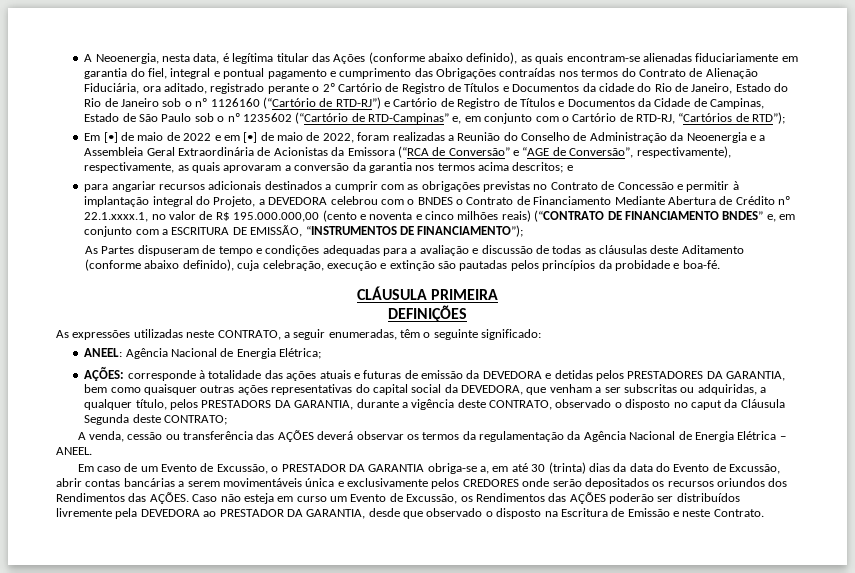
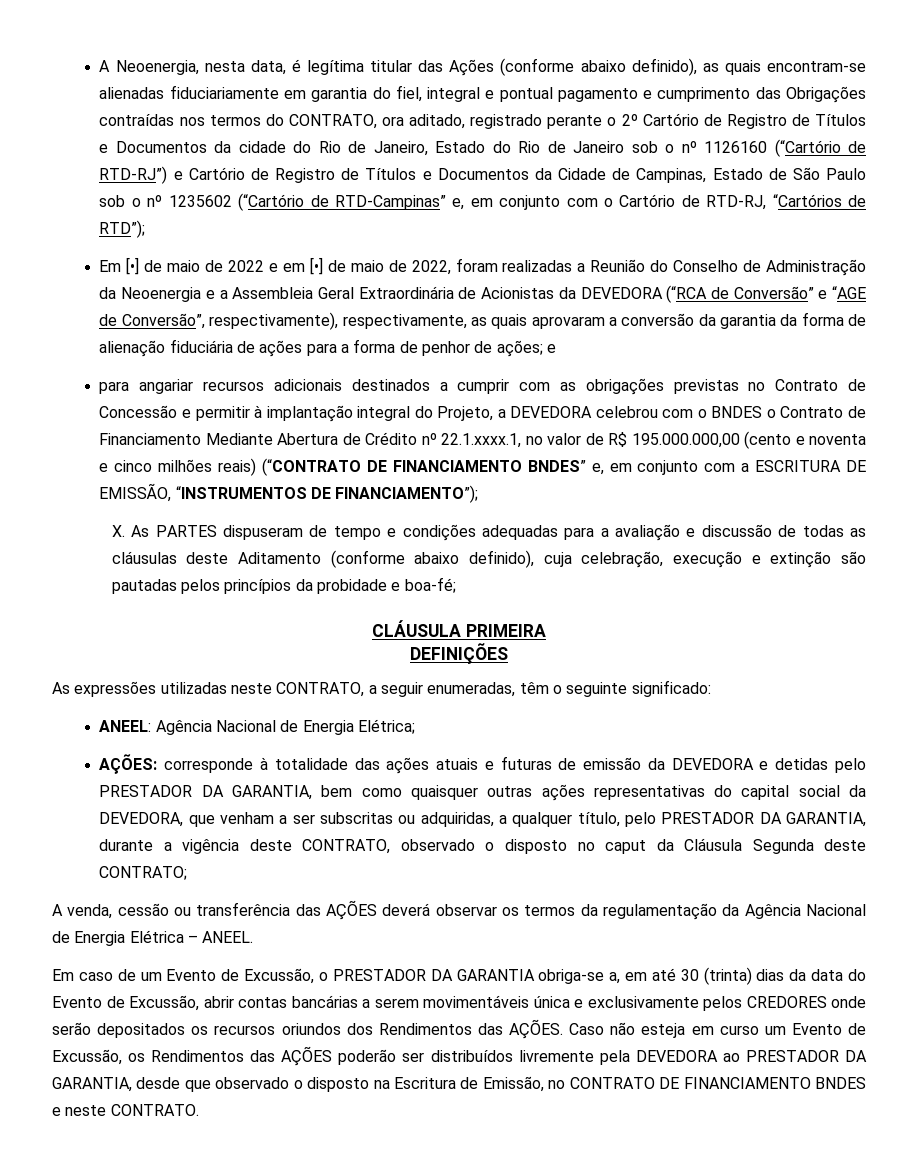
- A Neoenergia, nesta data, é legítima titular das Ações (conforme abaixo definido), as quais encontram-se alienadas fiduciariamente em garantia do fiel, integral e pontual pagamento e cumprimento das Obrigações contraídas nos termos do Contrato de Alienação Fiduciária, ora aditado, registrado perante o 2º Cartório de Registro de Títulos e Documentos da cidade do Rio de Janeiro, Estado do Rio de Janeiro sob o nº 1126160 (“Cartório de RTD-RJ”) e Cartório de Registro de Títulos e Documentos da Cidade de Campinas, Estado de São Paulo sob o nº 1235602 (“Cartório de RTD-Campinas” e, em conjunto com o Cartório de RTD-RJ, “Cartórios de RTD”);
+ A Neoenergia, nesta data, é legítima titular das Ações (conforme abaixo definido), as quais encontram-se alienadas fiduciariamente em garantia do fiel, integral e pontual pagamento e cumprimento das Obrigações contraídas nos termos do CONTRATO, ora aditado, registrado perante o 2º Cartório de Registro de Títulos e Documentos da cidade do Rio de Janeiro, Estado do Rio de Janeiro sob o nº 1126160 (“Cartório de RTD-RJ”) e Cartório de Registro de Títulos e Documentos da Cidade de Campinas, Estado de São Paulo sob o nº 1235602 (“Cartório de RTD-Campinas” e, em conjunto com o Cartório de RTD-RJ, “Cartórios de RTD”);
- Em [•] de maio de 2022 e em [•] de maio de 2022, foram realizadas a Reunião do Conselho de Administração da Neoenergia e a Assembleia Geral Extraordinária de Acionistas da Emissora (“RCA de Conversão” e “AGE de Conversão”, respectivamente), respectivamente, as quais aprovaram a conversão da garantia nos termos acima descritos; e
+ Em [•] de maio de 2022 e em [•] de maio de 2022, foram realizadas a Reunião do Conselho de Administração da Neoenergia e a Assembleia Geral Extraordinária de Acionistas da DEVEDORA (“RCA de Conversão” e “AGE de Conversão”, respectivamente), respectivamente, as quais aprovaram a conversão da garantia da forma de alienação fiduciária de ações para a forma de penhor de ações; e
- As Partes dispuseram de tempo e condições adequadas para a avaliação e discussão de todas as cláusulas deste Aditamento (conforme abaixo definido), cuja celebração, execução e extinção são pautadas pelos princípios da probidade e boa-fé.
+ X. As PARTES dispuseram de tempo e condições adequadas para a avaliação e discussão de todas as cláusulas deste Aditamento (conforme abaixo definido), cuja celebração, execução e extinção são pautadas pelos princípios da probidade e boa-fé;
- AÇÕES: corresponde à totalidade das ações atuais e futuras de emissão da DEVEDORA e detidas pelos PRESTADORES DA GARANTIA, bem como quaisquer outras ações representativas do capital social da DEVEDORA, que venham a ser subscritas ou adquiridas, a qualquer título, pelos PRESTADORS DA GARANTIA, durante a vigência deste CONTRATO, observado o disposto no caput da Cláusula Segunda deste CONTRATO;
+ AÇÕES: corresponde à totalidade das ações atuais e futuras de emissão da DEVEDORA e detidas pelo PRESTADOR DA GARANTIA, bem como quaisquer outras ações representativas do capital social da DEVEDORA, que venham a ser subscritas ou adquiridas, a qualquer título, pelo PRESTADOR DA GARANTIA, durante a vigência deste CONTRATO, observado o disposto no caput da Cláusula Segunda deste CONTRATO;
- Caso não esteja em curso um Evento de Excussão, os Rendimentos das AÇÕES poderão ser distribuídos livremente pela DEVEDORA ao PRESTADOR DA GARANTIA, desde que observado o disposto na Escritura de Emissão e neste Contrato.
+ Caso não esteja em curso um Evento de Excussão, os Rendimentos das AÇÕES poderão ser distribuídos livremente pela DEVEDORA ao PRESTADOR DA GARANTIA, desde que observado o disposto na Escritura de Emissão, no CONTRATO DE FINANCIAMENTO BNDES e neste CONTRATO.

